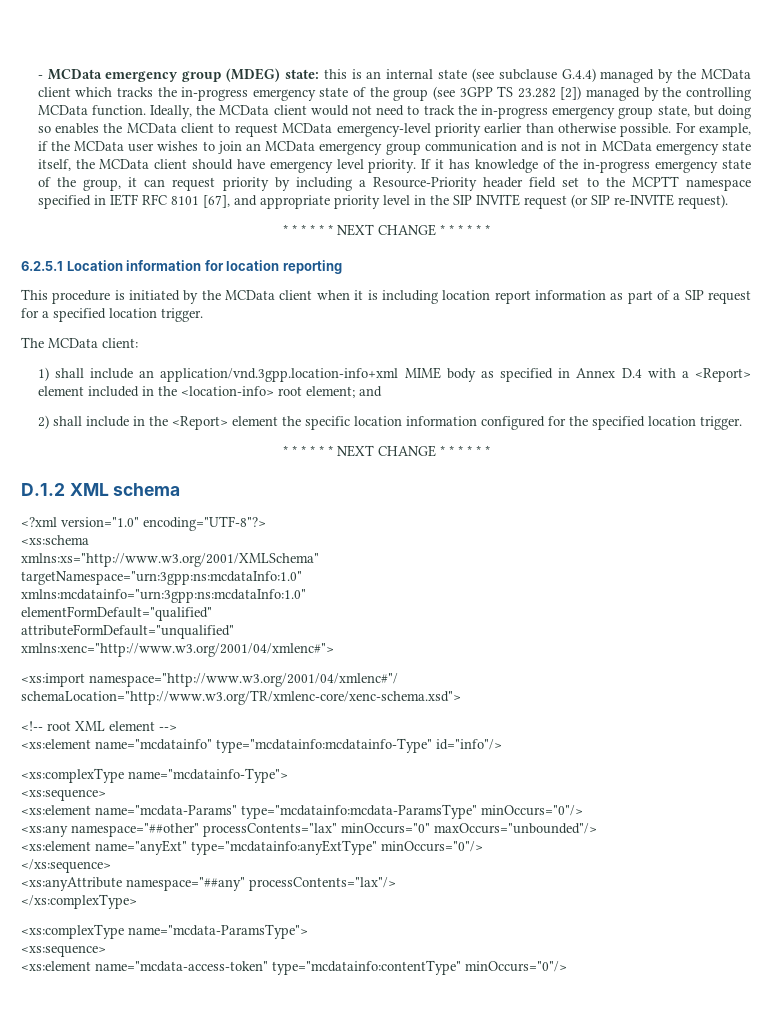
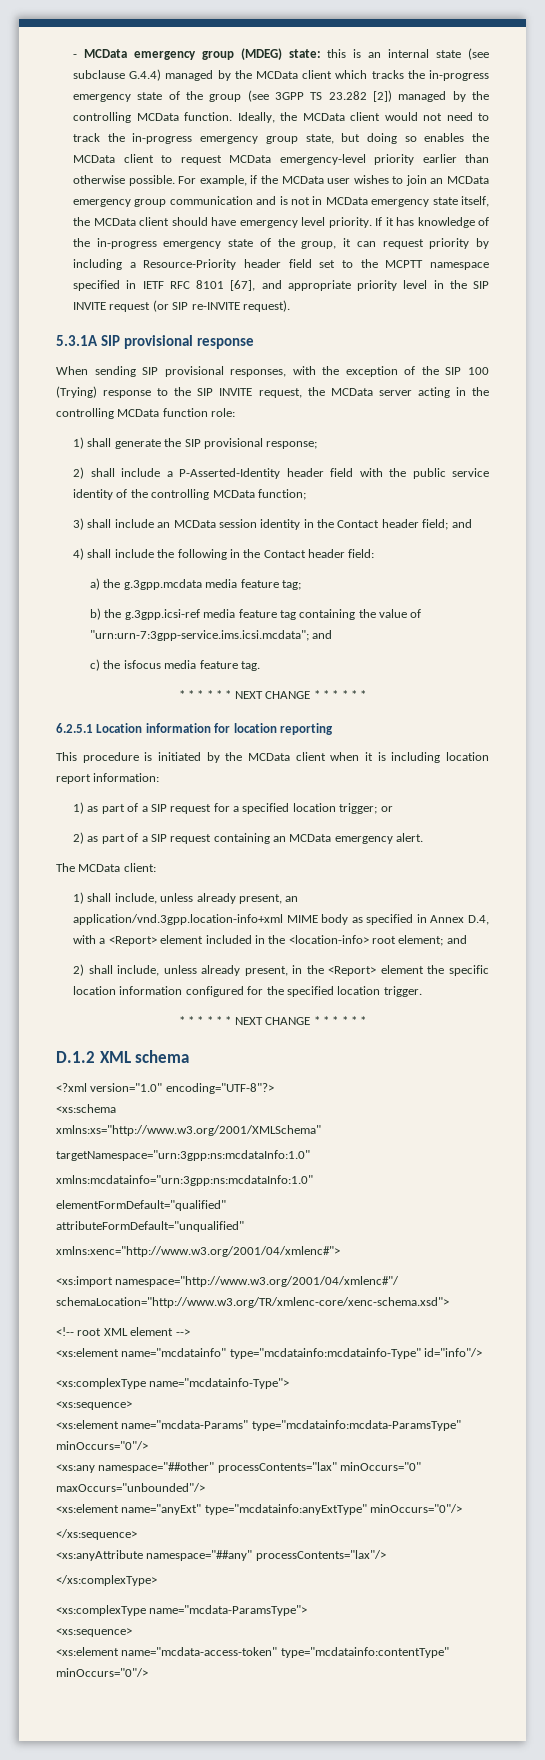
+ 5.3.1A SIP provisional response
+ When sending SIP provisional responses, with the exception of the SIP 100 (Trying) response to the SIP INVITE request, the MCData server acting in the controlling MCData function role:
+ 1) shall generate the SIP provisional response;
+ 2) shall include a P-Asserted-Identity header field with the public service identity of the controlling MCData function;
+ 3) shall include an MCData session identity in the Contact header field; and
+ 4) shall include the following in the Contact header field:
+ a) the g.3gpp.mcdata media feature tag;
+ b) the g.3gpp.icsi-ref media feature tag containing the value of "urn:urn-7:3gpp-service.ims.icsi.mcdata"; and
+ c) the isfocus media feature tag.
- This procedure is initiated by the MCData client when it is including location report information as part of a SIP request for a specified location trigger.
+ This procedure is initiated by the MCData client when it is including location report information:
+ 1) as part of a SIP request for a specified location trigger; or
+ 2) as part of a SIP request containing an MCData emergency alert.
- 1) shall include an application/vnd.3gpp.location-info+xml MIME body as specified in Annex D.4 with a <Report> element included in the <location-info> root element; and
+ 1) shall include, unless already present, an application/vnd.3gpp.location-info+xml MIME body as specified in Annex D.4, with a <Report> element included in the <location-info> root element; and
- 2) shall include in the <Report> element the specific location information configured for the specified location trigger.
+ 2) shall include, unless already present, in the <Report> element the specific location information configured for the specified location trigger.

